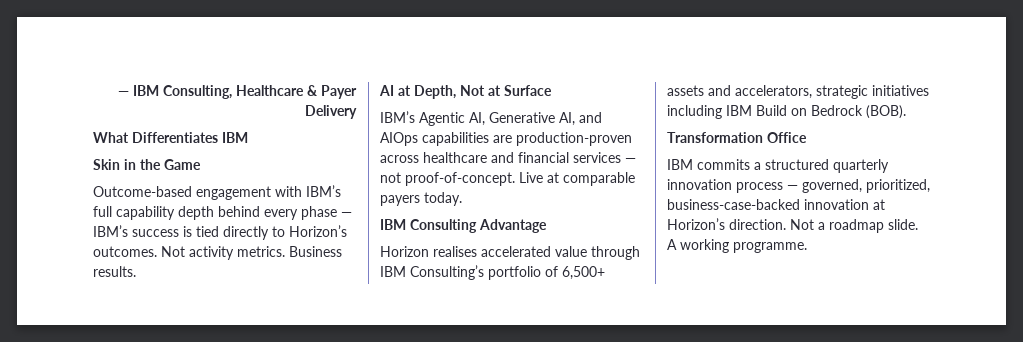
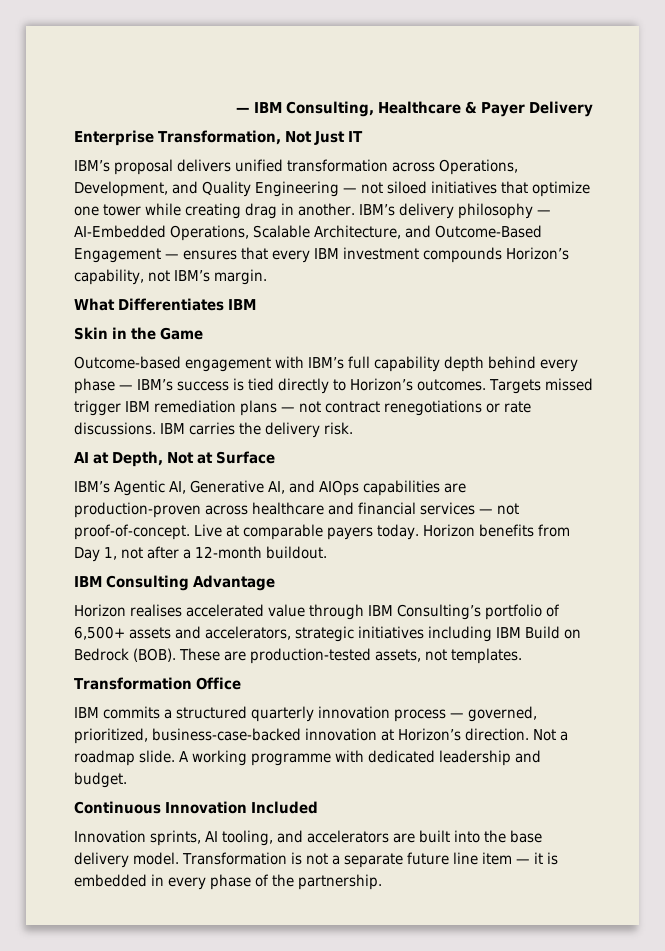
+ Enterprise Transformation, Not Just IT
+ IBM’s proposal delivers unified transformation across Operations, Development, and Quality Engineering — not siloed initiatives that optimize one tower while creating drag in another. IBM’s delivery philosophy — AI-Embedded Operations, Scalable Architecture, and Outcome-Based Engagement — ensures that every IBM investment compounds Horizon’s capability, not IBM’s margin.
- Not activity metrics. Business results.
+ Targets missed trigger IBM remediation plans — not contract renegotiations or rate discussions. IBM carries the delivery risk.
+ Horizon benefits from Day 1, not after a 12-month buildout.
+ These are production-tested assets, not templates.
- A working programme.
+ A working programme with dedicated leadership and budget.
+ Continuous Innovation Included
+ Innovation sprints, AI tooling, and accelerators are built into the base delivery model. Transformation is not a separate future line item — it is embedded in every phase of the partnership.

